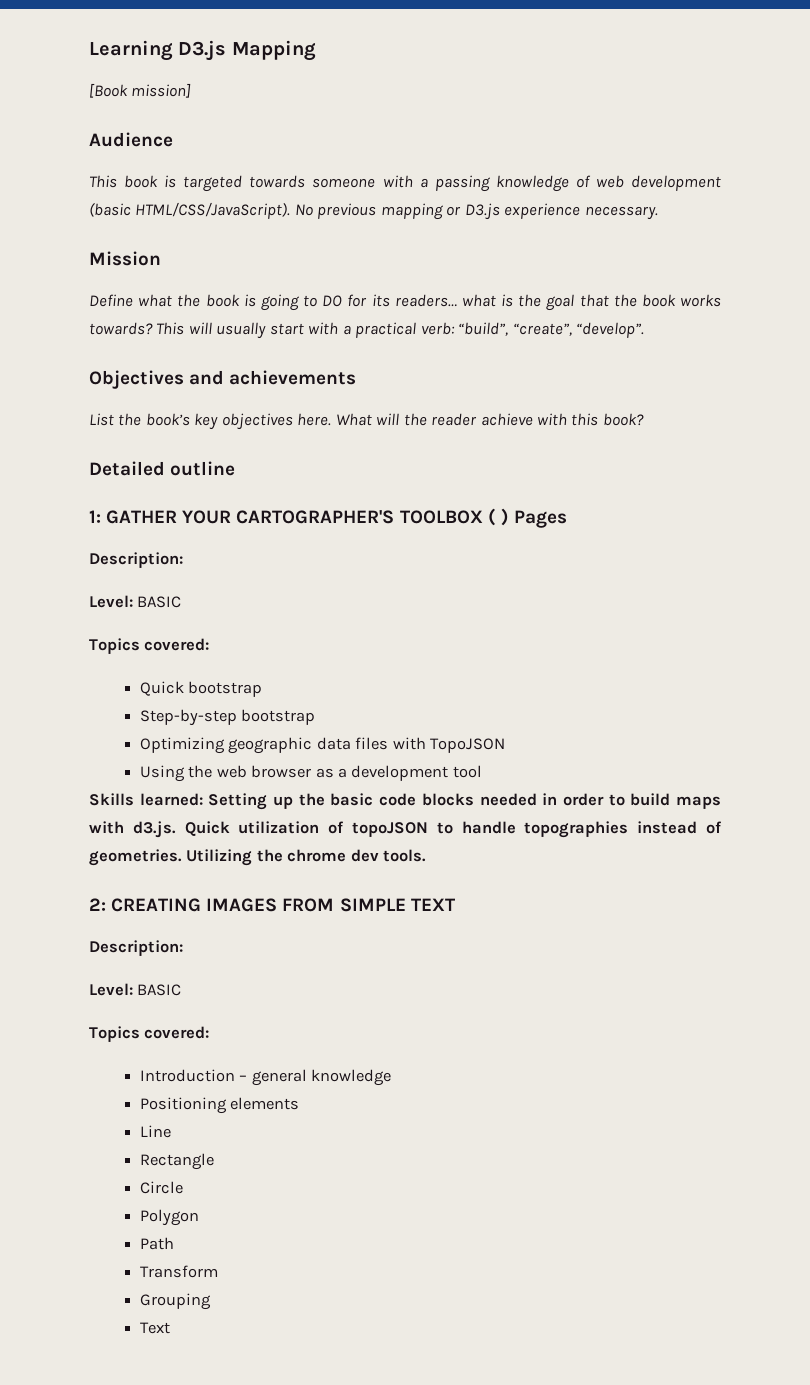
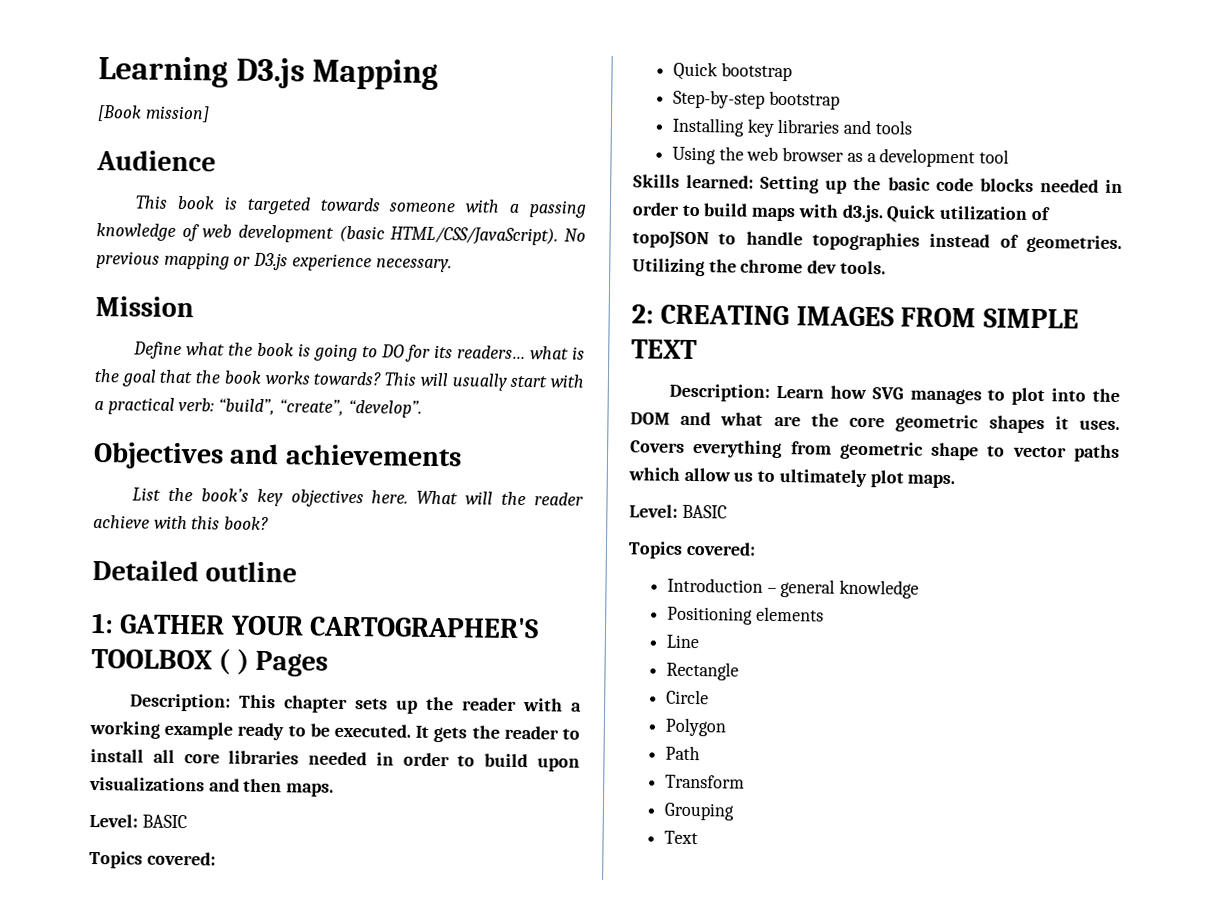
  1: GATHER YOUR CARTOGRAPHER'S TOOLBOX ( ) Pages
- Description:
+ Description: This chapter sets up the reader with a working example ready to be executed. It gets the reader to install all core libraries needed in order to build upon visualizations and then maps.
- Optimizing geographic data files with TopoJSON
+ Installing key libraries and tools
  2: CREATING IMAGES FROM SIMPLE TEXT
- Description:
+ Description: Learn how SVG manages to plot into the DOM and what are the core geometric shapes it uses. Covers everything from geometric shape to vector paths which allow us to ultimately plot maps.

